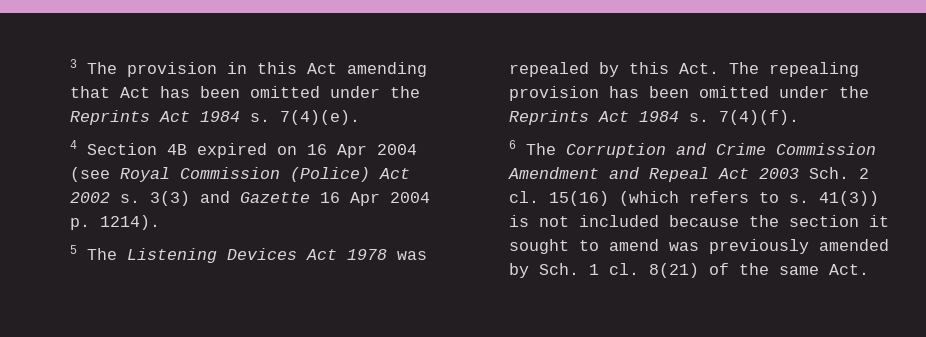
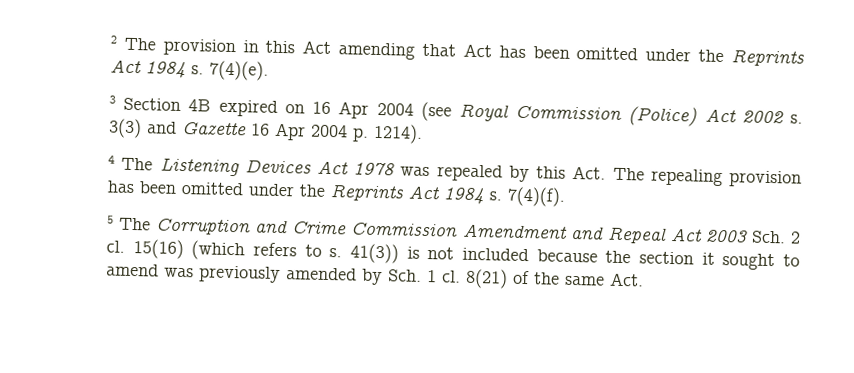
- 3 The provision in this Act amending that Act has been omitted under the Reprints Act 1984 s.
+ 2 The provision in this Act amending that Act has been omitted under the Reprints Act 1984 s.
- 4 Section 4B expired on 16 Apr 2004 (see Royal Commission (Police) Act 2002 s.
+ 3 Section 4B expired on 16 Apr 2004 (see Royal Commission (Police) Act 2002 s.
- 5 The Listening Devices Act 1978 was repealed by this Act. The repealing provision has been omitted under the Reprints Act 1984 s.
+ 4 The Listening Devices Act 1978 was repealed by this Act. The repealing provision has been omitted under the Reprints Act 1984 s.
- 6 The Corruption and Crime Commission Amendment and Repeal Act 2003 Sch. 2 cl.
+ 5 The Corruption and Crime Commission Amendment and Repeal Act 2003 Sch. 2 cl.

